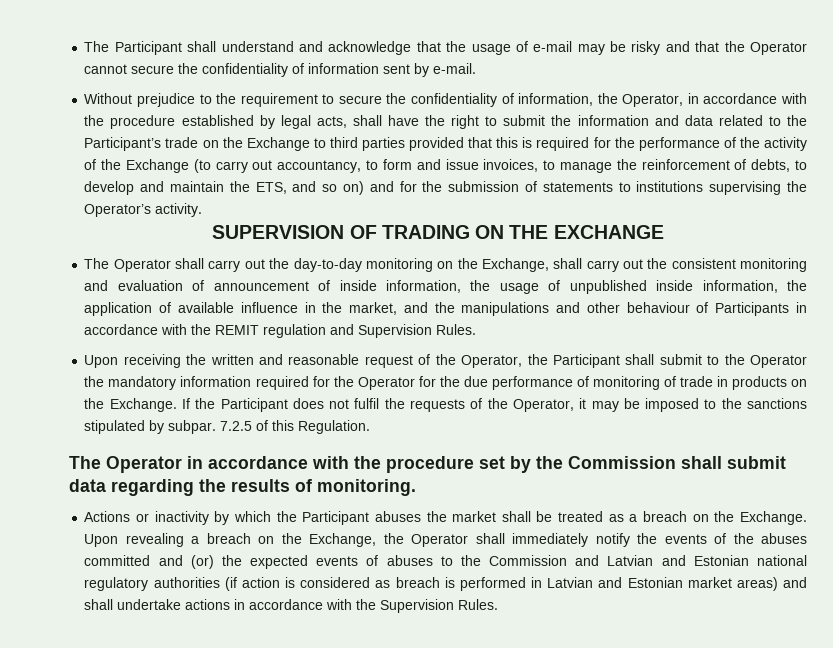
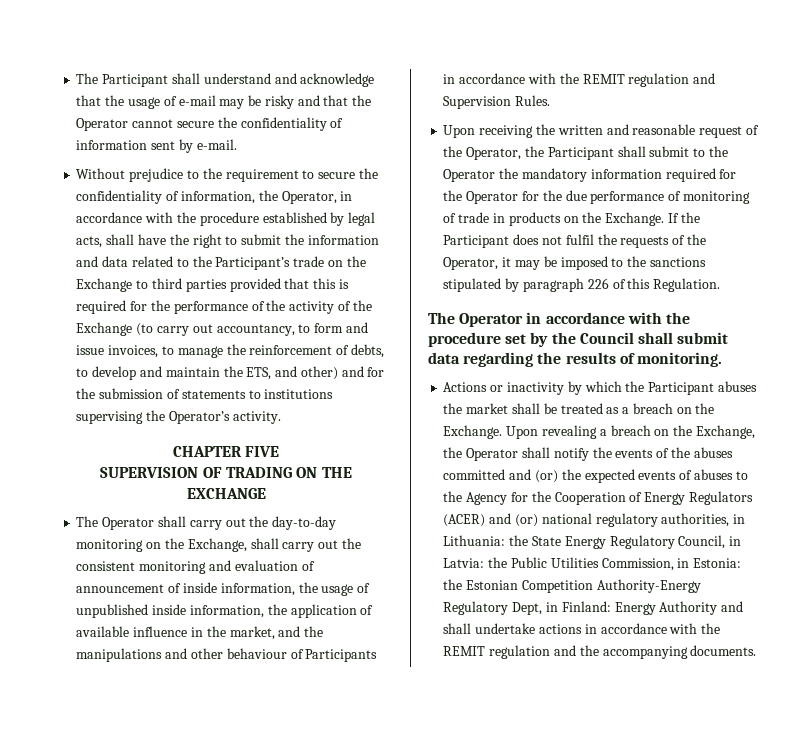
- Without prejudice to the requirement to secure the confidentiality of information, the Operator, in accordance with the procedure established by legal acts, shall have the right to submit the information and data related to the Participant’s trade on the Exchange to third parties provided that this is required for the performance of the activity of the Exchange (to carry out accountancy, to form and issue invoices, to manage the reinforcement of debts, to develop and maintain the ETS, and so on) and for the submission of statements to institutions supervising the Operator’s activity.
+ Without prejudice to the requirement to secure the confidentiality of information, the Operator, in accordance with the procedure established by legal acts, shall have the right to submit the information and data related to the Participant’s trade on the Exchange to third parties provided that this is required for the performance of the activity of the Exchange (to carry out accountancy, to form and issue invoices, to manage the reinforcement of debts, to develop and maintain the ETS, and other) and for the submission of statements to institutions supervising the Operator’s activity.
+ CHAPTER FIVE
- If the Participant does not fulfil the requests of the Operator, it may be imposed to the sanctions stipulated by subpar. 7.2.5 of this Regulation.
+ If the Participant does not fulfil the requests of the Operator, it may be imposed to the sanctions stipulated by paragraph 226 of this Regulation.
- The Operator in accordance with the procedure set by the Commission shall submit data regarding the results of monitoring.
+ The Operator in accordance with the procedure set by the Council shall submit data regarding the results of monitoring.
- Upon revealing a breach on the Exchange, the Operator shall immediately notify the events of the abuses committed and (or) the expected events of abuses to the Commission and Latvian and Estonian national regulatory authorities (if action is considered as breach is performed in Latvian and Estonian market areas) and shall undertake actions in accordance with the Supervision Rules.
+ Upon revealing a breach on the Exchange, the Operator shall notify the events of the abuses committed and (or) the expected events of abuses to the Agency for the Cooperation of Energy Regulators (ACER) and (or) national regulatory authorities, in Lithuania: the State Energy Regulatory Council, in Latvia: the Public Utilities Commission, in Estonia: the Estonian Competition Authority-Energy Regulatory Dept, in Finland: Energy Authority and shall undertake actions in accordance with the REMIT regulation and the accompanying documents.

